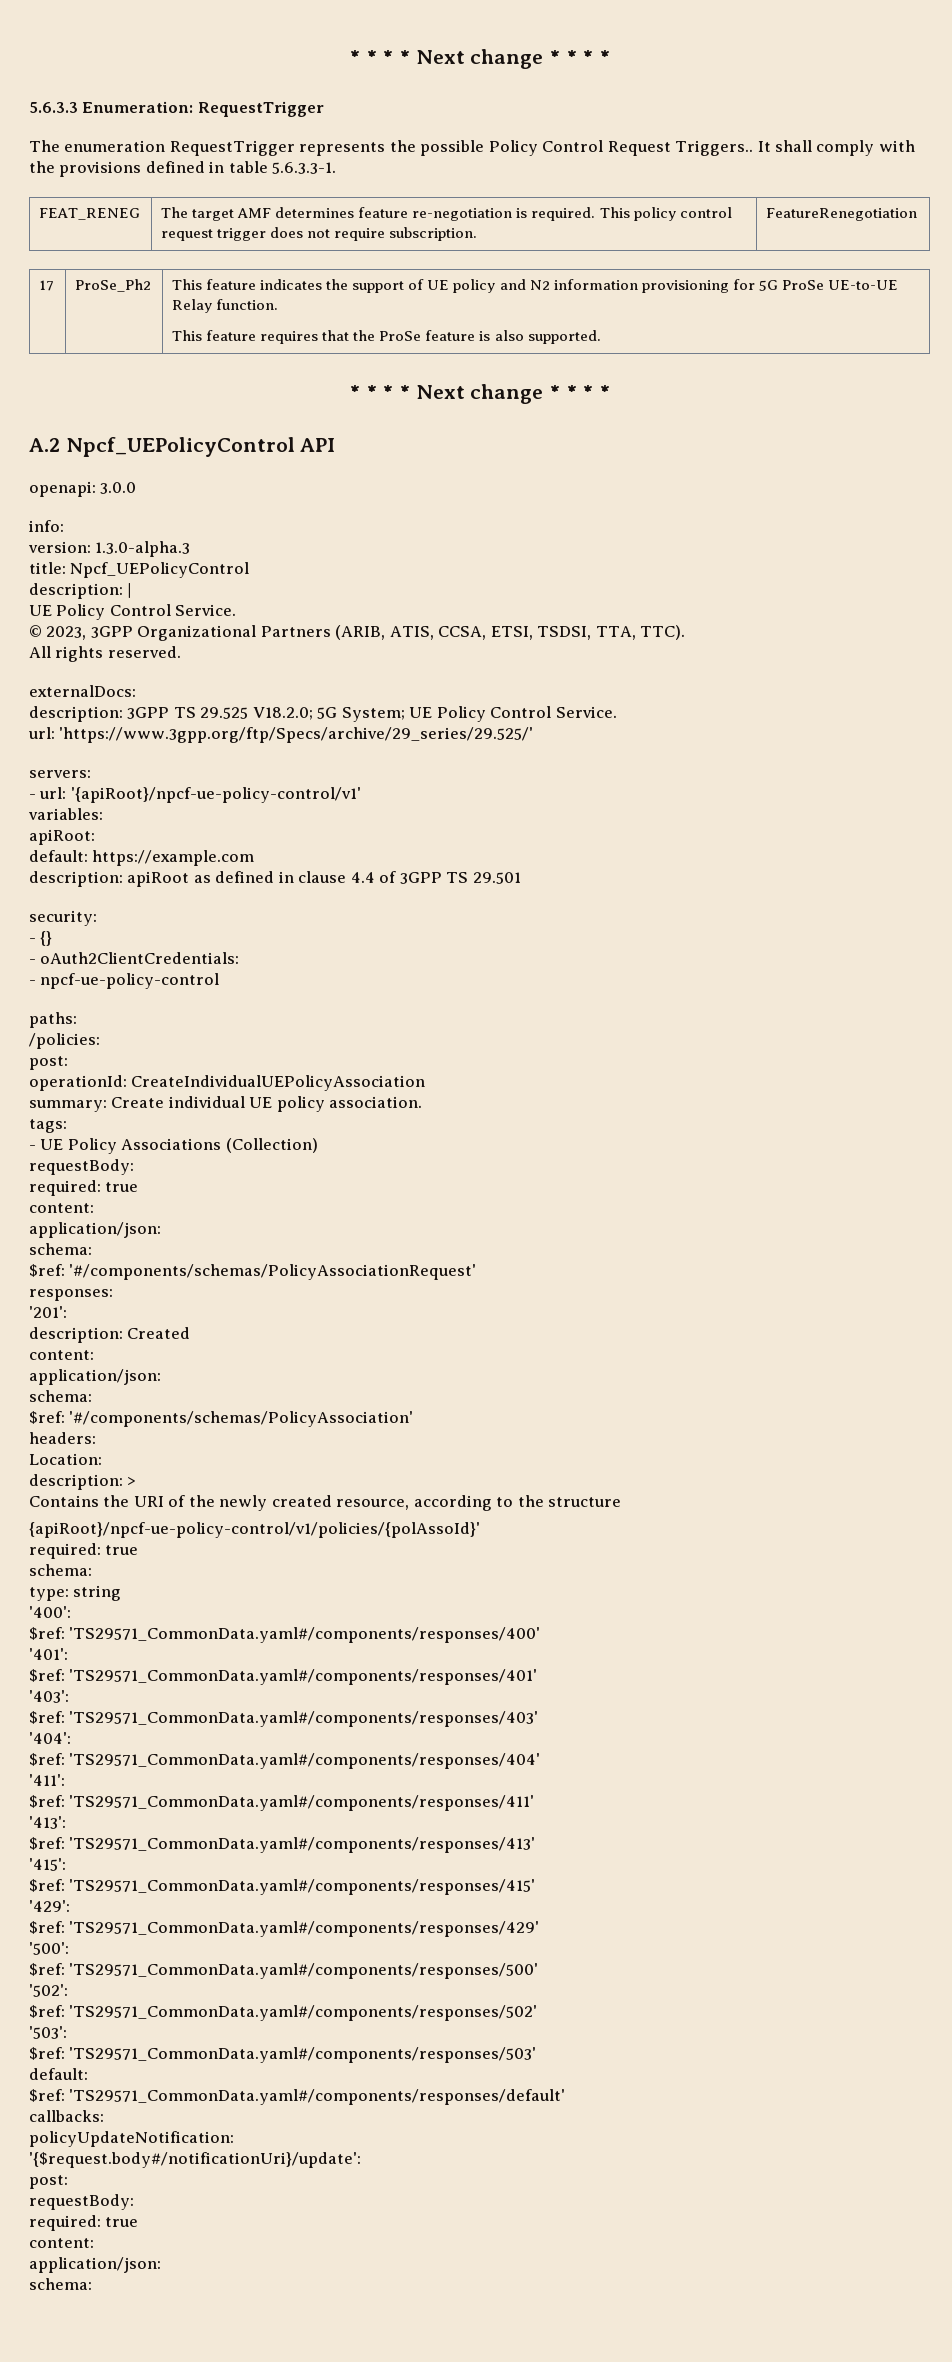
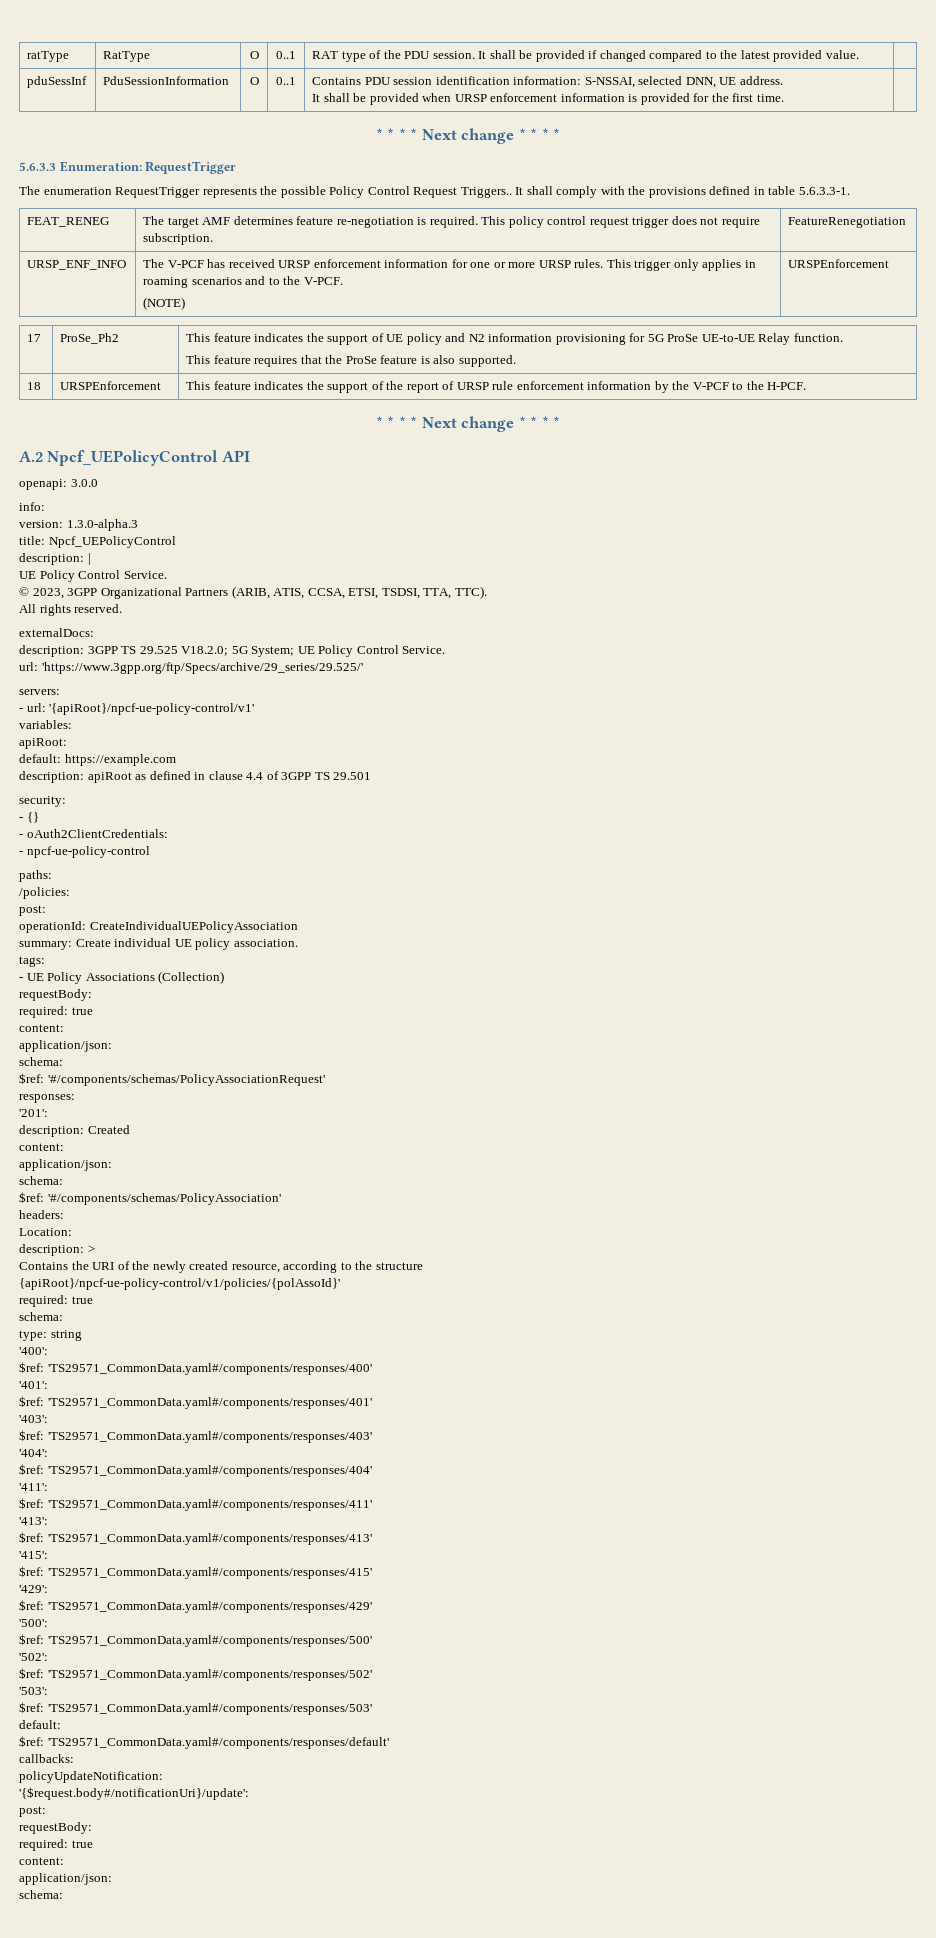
+ ratType | RatType | O | 0..1 | RAT type of the PDU session. It shall be provided if changed compared to the latest provided value. |
+ pduSessInf | PduSessionInformation | O | 0..1 | Contains PDU session identification information: S-NSSAI, selected DNN, UE address.
+ It shall be provided when URSP enforcement information is provided for the first time. |
+ URSP_ENF_INFO | The V-PCF has received URSP enforcement information for one or more URSP rules. This trigger only applies in roaming scenarios and to the V-PCF.
+ (NOTE) | URSPEnforcement
+ 18 | URSPEnforcement | This feature indicates the support of the report of URSP rule enforcement information by the V-PCF to the H-PCF.

